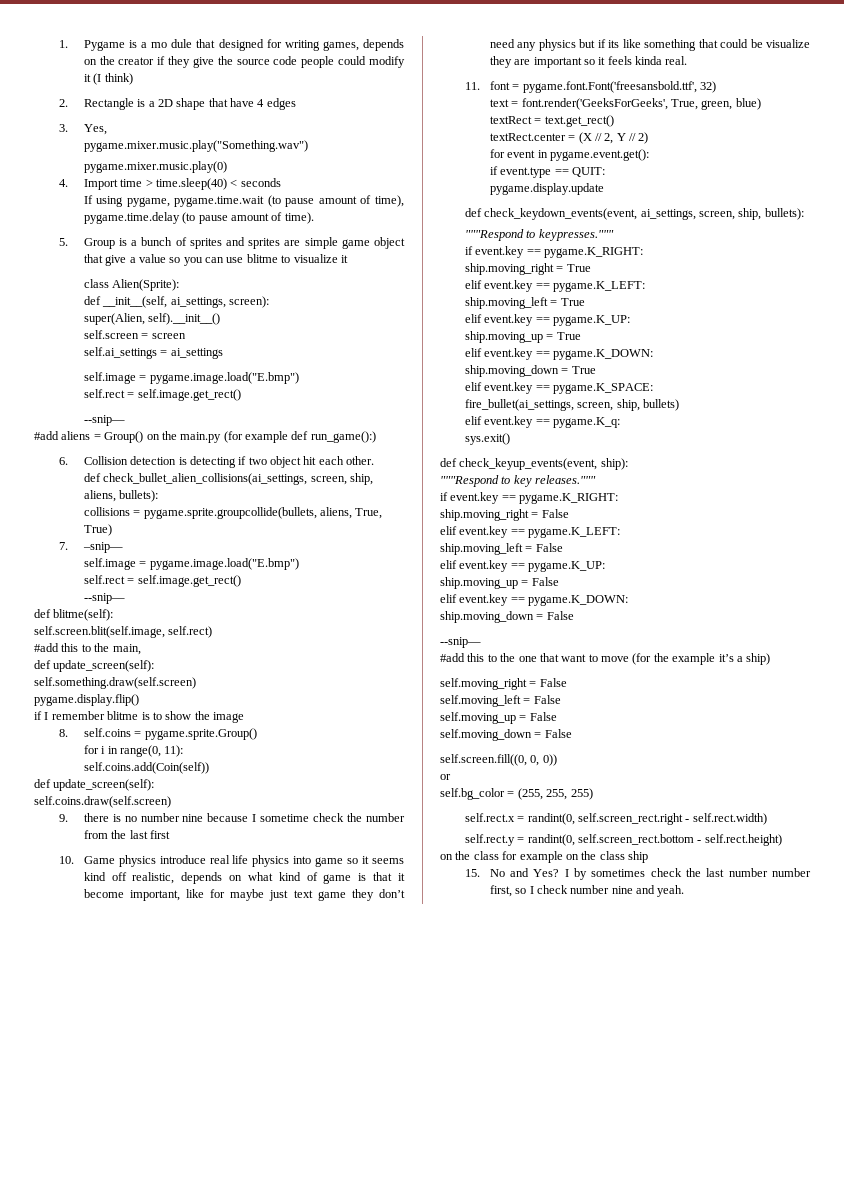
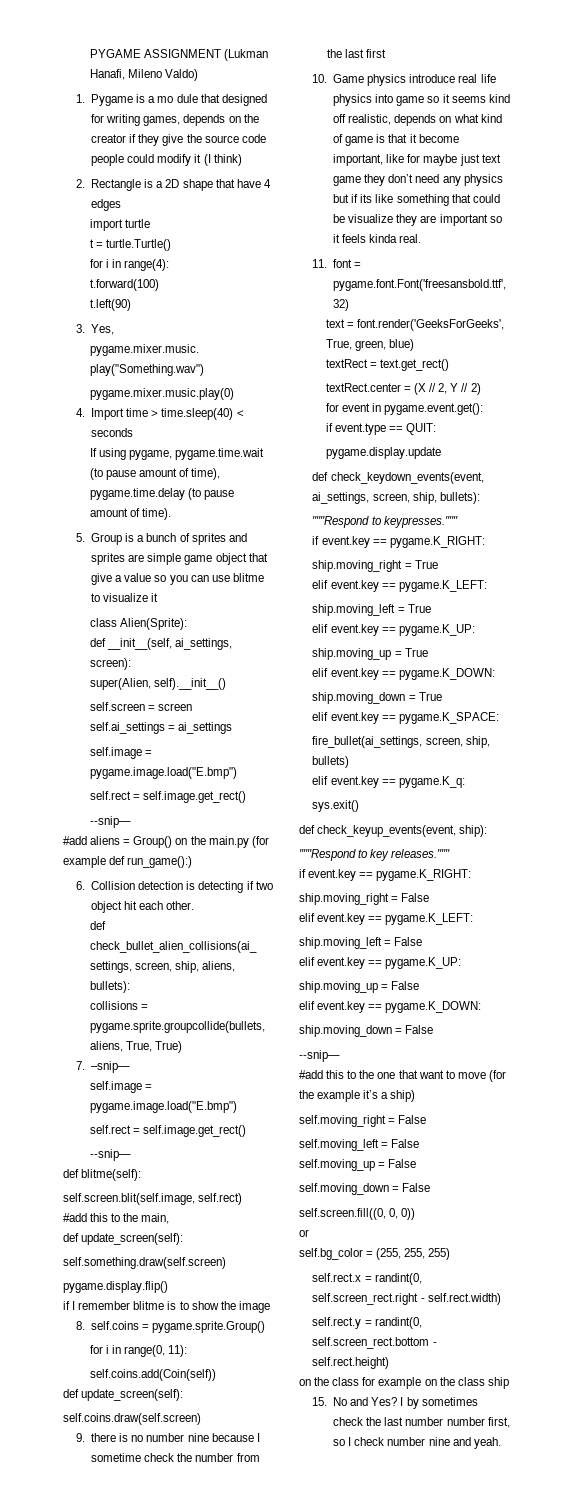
+ PYGAME ASSIGNMENT (Lukman Hanafi, Mileno Valdo)
+ import turtle
+ t = turtle.Turtle()
+ for i in range(4):
+ t.forward(100)
+ t.left(90)

